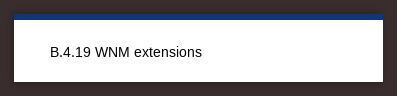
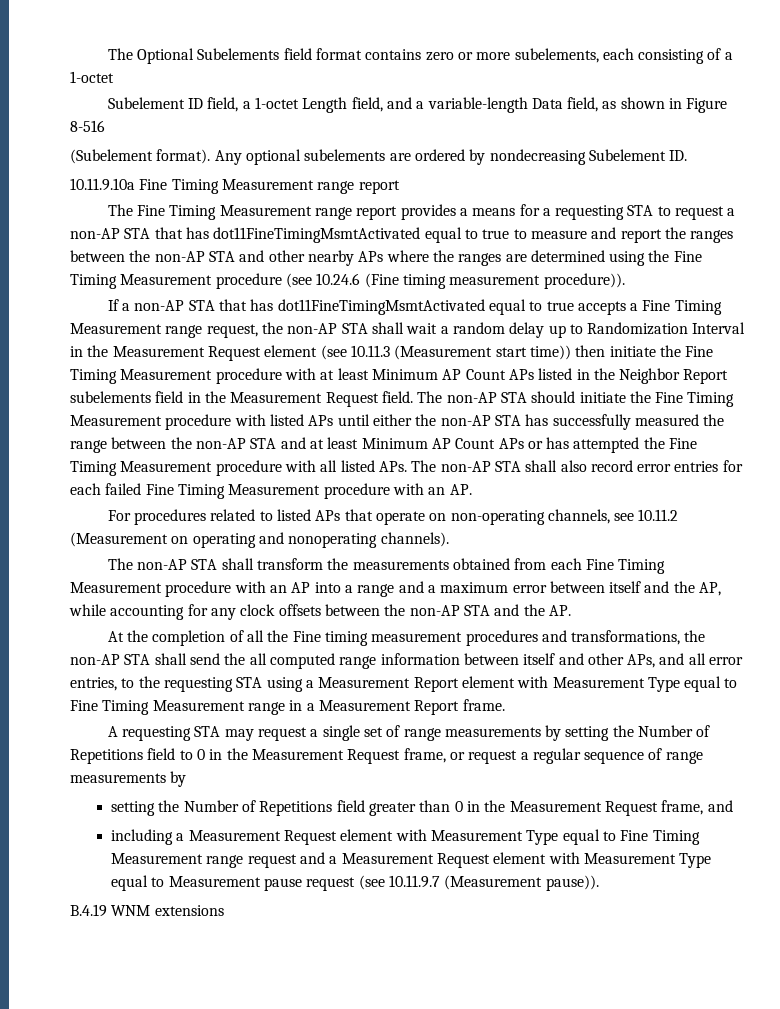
+ The Optional Subelements field format contains zero or more subelements, each consisting of a 1-octet
+ Subelement ID field, a 1-octet Length field, and a variable-length Data field, as shown in Figure 8-516
+ (Subelement format). Any optional subelements are ordered by nondecreasing Subelement ID.
+ 10.11.9.10a Fine Timing Measurement range report
+ The Fine Timing Measurement range report provides a means for a requesting STA to request a non-AP STA that has dot11FineTimingMsmtActivated equal to true to measure and report the ranges between the non-AP STA and other nearby APs where the ranges are determined using the Fine Timing Measurement procedure (see 10.24.6 (Fine timing measurement procedure)).
+ If a non-AP STA that has dot11FineTimingMsmtActivated equal to true accepts a Fine Timing Measurement range request, the non-AP STA shall wait a random delay up to Randomization Interval in the Measurement Request element (see 10.11.3 (Measurement start time)) then initiate the Fine Timing Measurement procedure with at least Minimum AP Count APs listed in the Neighbor Report subelements field in the Measurement Request field. The non-AP STA should initiate the Fine Timing Measurement procedure with listed APs until either the non-AP STA has successfully measured the range between the non-AP STA and at least Minimum AP Count APs or has attempted the Fine Timing Measurement procedure with all listed APs. The non-AP STA shall also record error entries for each failed Fine Timing Measurement procedure with an AP.
+ For procedures related to listed APs that operate on non-operating channels, see 10.11.2 (Measurement on operating and nonoperating channels).
+ The non-AP STA shall transform the measurements obtained from each Fine Timing Measurement procedure with an AP into a range and a maximum error between itself and the AP, while accounting for any clock offsets between the non-AP STA and the AP.
+ At the completion of all the Fine timing measurement procedures and transformations, the non-AP STA shall send the all computed range information between itself and other APs, and all error entries, to the requesting STA using a Measurement Report element with Measurement Type equal to Fine Timing Measurement range in a Measurement Report frame.
+ A requesting STA may request a single set of range measurements by setting the Number of Repetitions field to 0 in the Measurement Request frame, or request a regular sequence of range measurements by
+ setting the Number of Repetitions field greater than 0 in the Measurement Request frame, and
+ including a Measurement Request element with Measurement Type equal to Fine Timing Measurement range request and a Measurement Request element with Measurement Type equal to Measurement pause request (see 10.11.9.7 (Measurement pause)).

